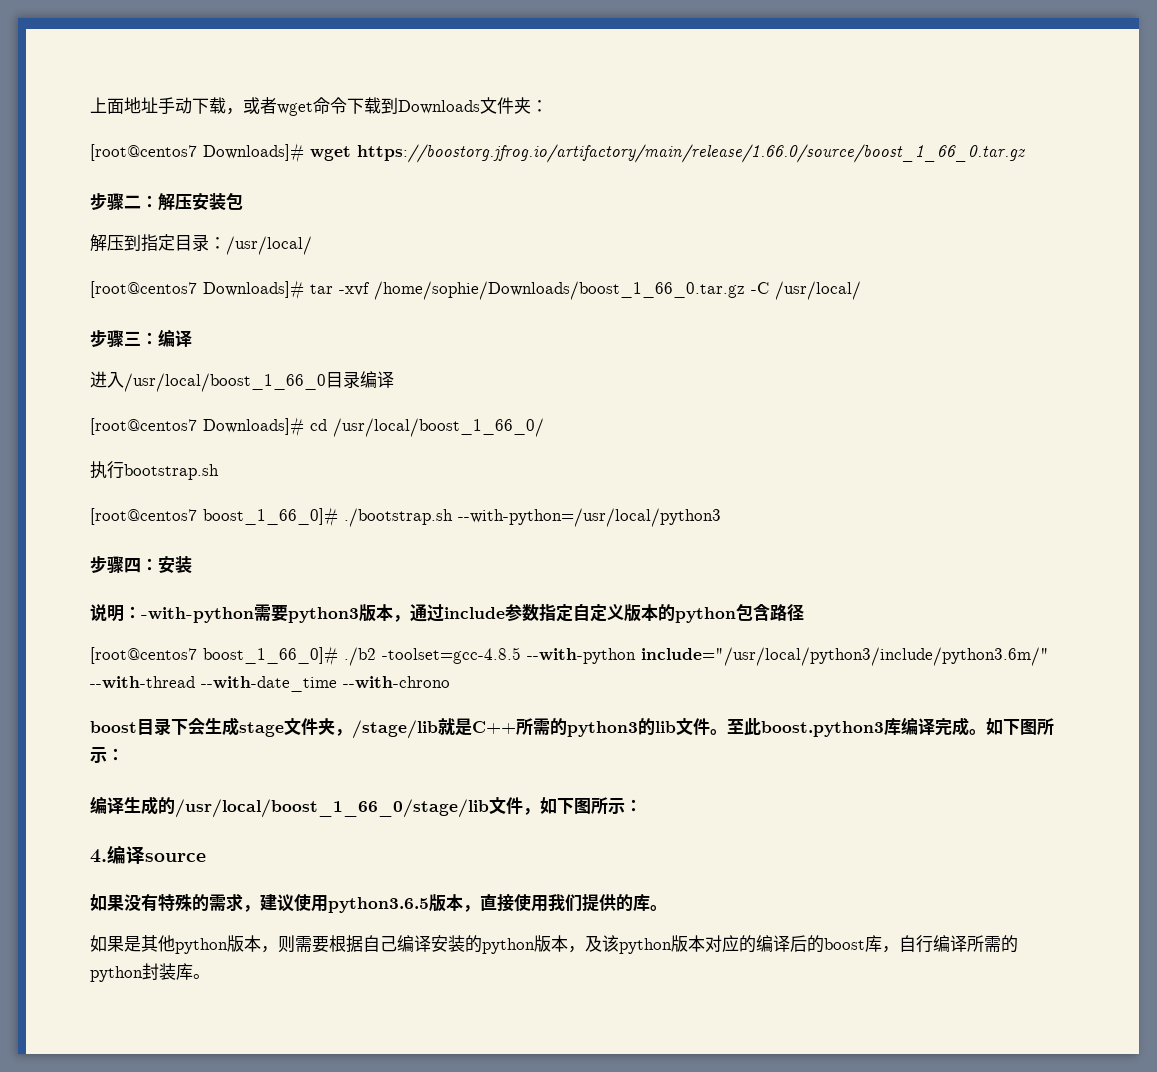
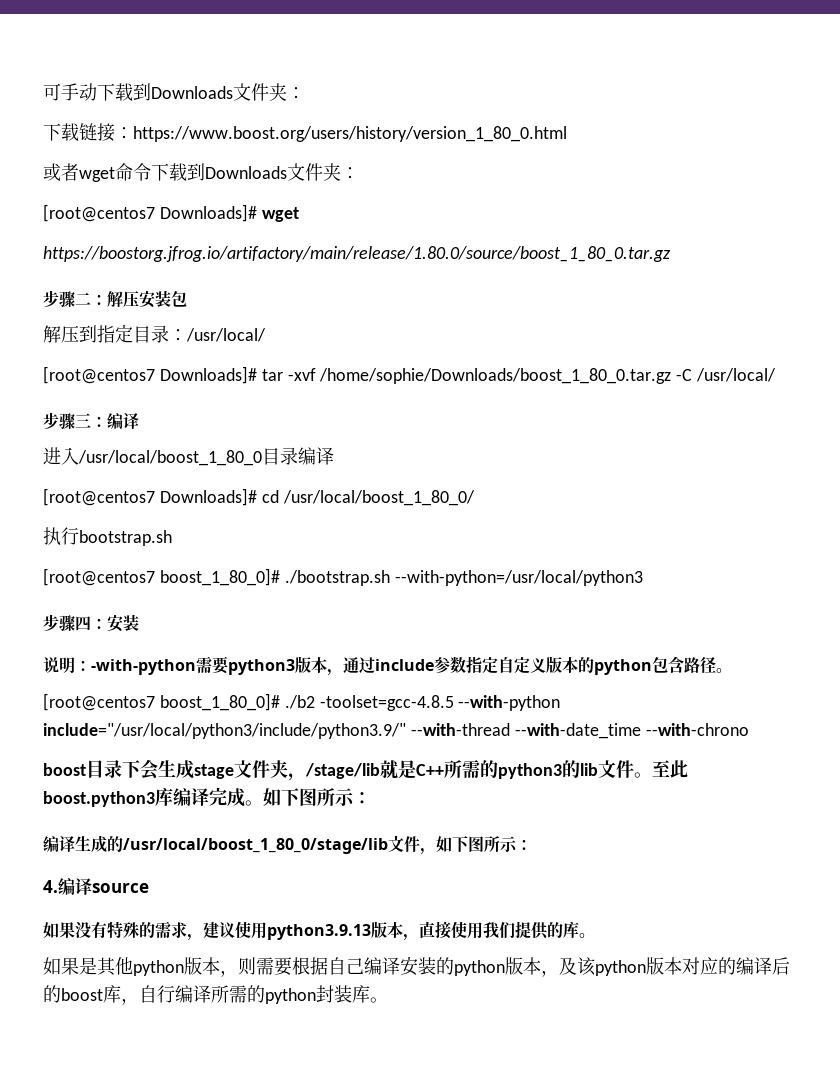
- 上面地址手动下载，或者wget命令下载到Downloads文件夹：
+ 可手动下载到Downloads文件夹：
+ 下载链接：https://www.boost.org/users/history/version_1_80_0.html
+ 或者wget命令下载到Downloads文件夹：
- [root@centos7 Downloads]# wget https://boostorg.jfrog.io/artifactory/main/release/1.66.0/source/boost_1_66_0.tar.gz
+ [root@centos7 Downloads]# wget
+ https://boostorg.jfrog.io/artifactory/main/release/1.80.0/source/boost_1_80_0.tar.gz
- [root@centos7 Downloads]# tar -xvf /home/sophie/Downloads/boost_1_66_0.tar.gz -C /usr/local/
+ [root@centos7 Downloads]# tar -xvf /home/sophie/Downloads/boost_1_80_0.tar.gz -C /usr/local/
- 进入/usr/local/boost_1_66_0目录编译
+ 进入/usr/local/boost_1_80_0目录编译
- [root@centos7 Downloads]# cd /usr/local/boost_1_66_0/
+ [root@centos7 Downloads]# cd /usr/local/boost_1_80_0/
- [root@centos7 boost_1_66_0]# ./bootstrap.sh --with-python=/usr/local/python3
+ [root@centos7 boost_1_80_0]# ./bootstrap.sh --with-python=/usr/local/python3
- 说明：-with-python需要python3版本，通过include参数指定自定义版本的python包含路径
- [root@centos7 boost_1_66_0]# ./b2 -toolset=gcc-4.8.5 --with-python include="/usr/local/python3/include/python3.6m/" --with-thread --with-date_time --with-chrono
+ 说明：-with-python需要python3版本，通过include参数指定自定义版本的python包含路径。
+ [root@centos7 boost_1_80_0]# ./b2 -toolset=gcc-4.8.5 --with-python include="/usr/local/python3/include/python3.9/" --with-thread --with-date_time --with-chrono
- 编译生成的/usr/local/boost_1_66_0/stage/lib文件，如下图所示：
+ 编译生成的/usr/local/boost_1_80_0/stage/lib文件，如下图所示：
- 如果没有特殊的需求，建议使用python3.6.5版本，直接使用我们提供的库。
+ 如果没有特殊的需求，建议使用python3.9.13版本，直接使用我们提供的库。

